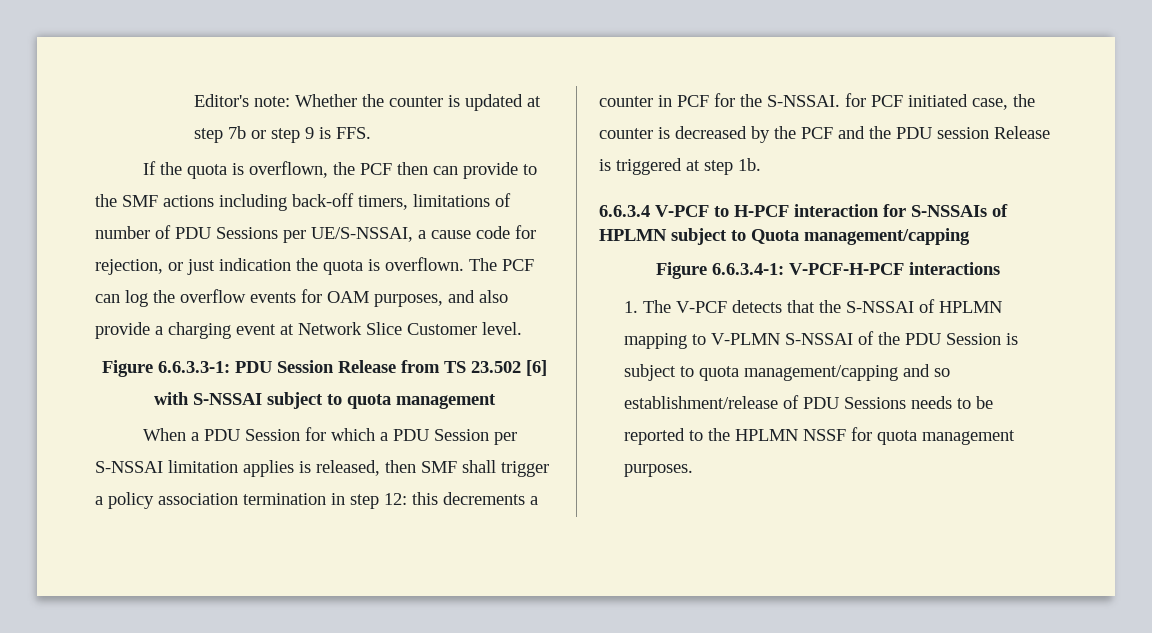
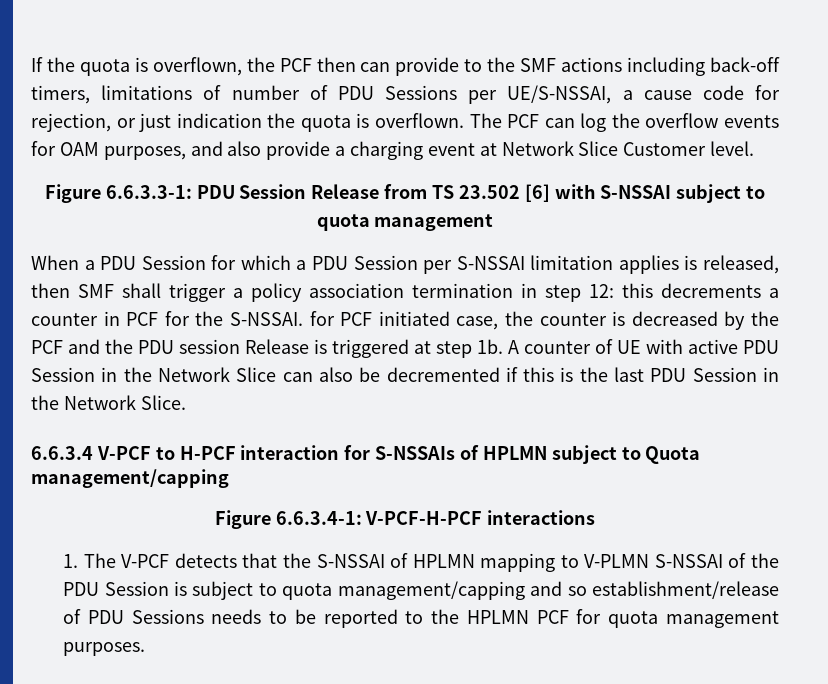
- Editor's note: Whether the counter is updated at step 7b or step 9 is FFS.
+ A counter of UE with active PDU Session in the Network Slice can also be decremented if this is the last PDU Session in the Network Slice.
- 1. The V-PCF detects that the S-NSSAI of HPLMN mapping to V-PLMN S-NSSAI of the PDU Session is subject to quota management/capping and so establishment/release of PDU Sessions needs to be reported to the HPLMN NSSF for quota management purposes.
+ 1. The V-PCF detects that the S-NSSAI of HPLMN mapping to V-PLMN S-NSSAI of the PDU Session is subject to quota management/capping and so establishment/release of PDU Sessions needs to be reported to the HPLMN PCF for quota management purposes.

